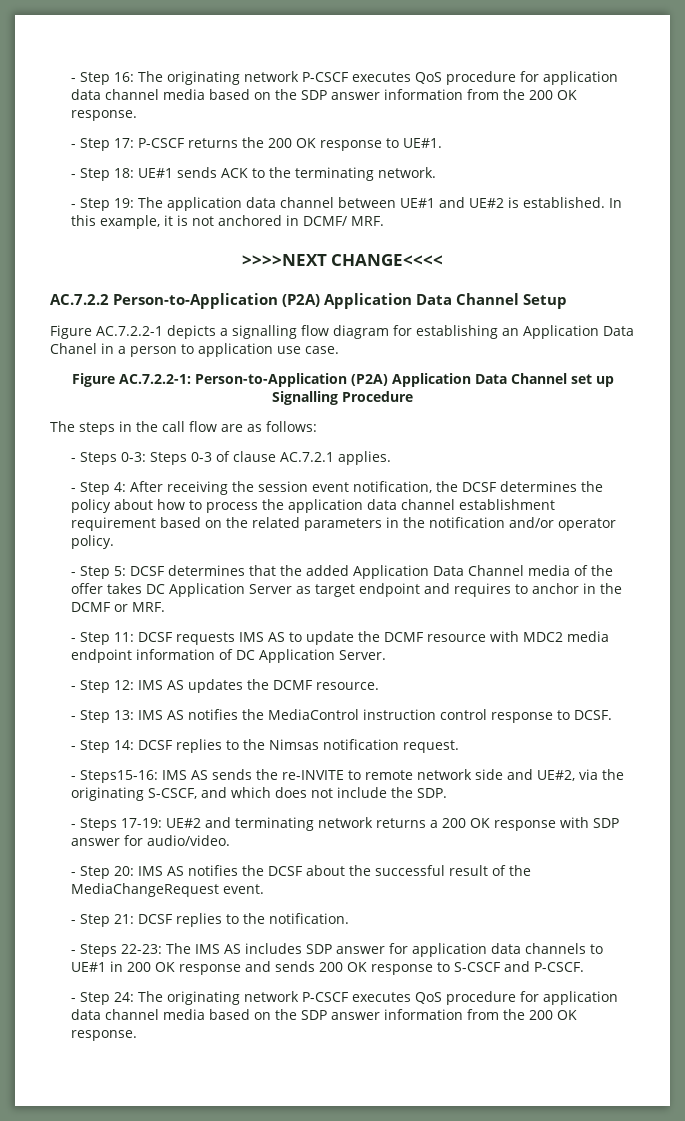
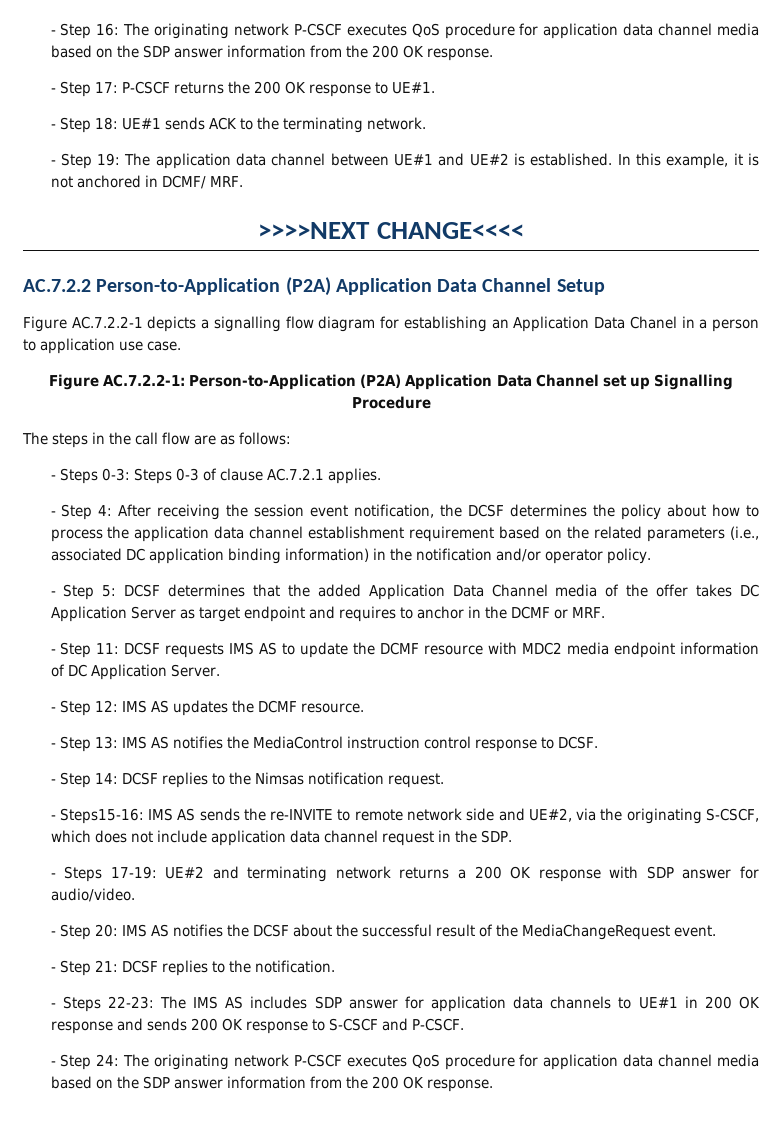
- - Step 4: After receiving the session event notification, the DCSF determines the policy about how to process the application data channel establishment requirement based on the related parameters in the notification and/or operator policy.
+ - Step 4: After receiving the session event notification, the DCSF determines the policy about how to process the application data channel establishment requirement based on the related parameters (i.e., associated DC application binding information) in the notification and/or operator policy.
- - Steps15-16: IMS AS sends the re-INVITE to remote network side and UE#2, via the originating S-CSCF, and which does not include the SDP.
+ - Steps15-16: IMS AS sends the re-INVITE to remote network side and UE#2, via the originating S-CSCF, which does not include application data channel request in the SDP.

